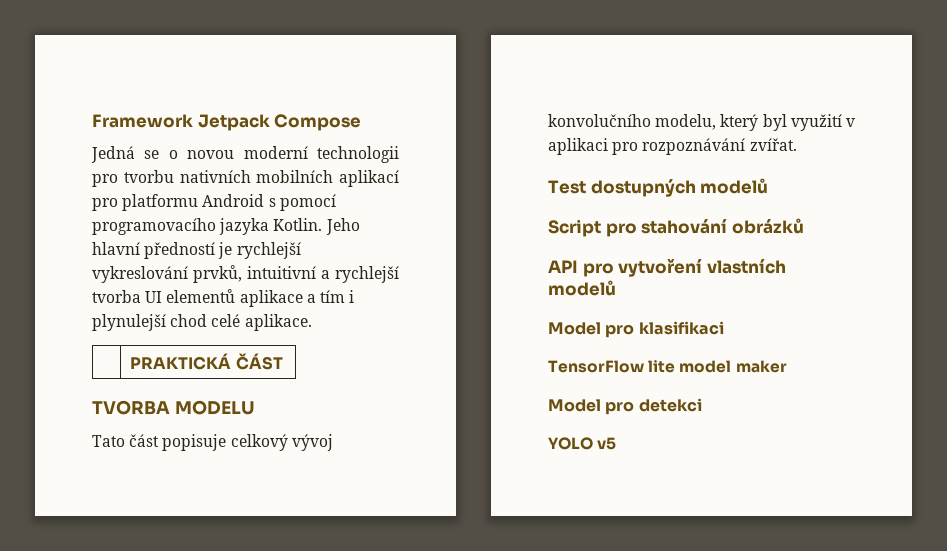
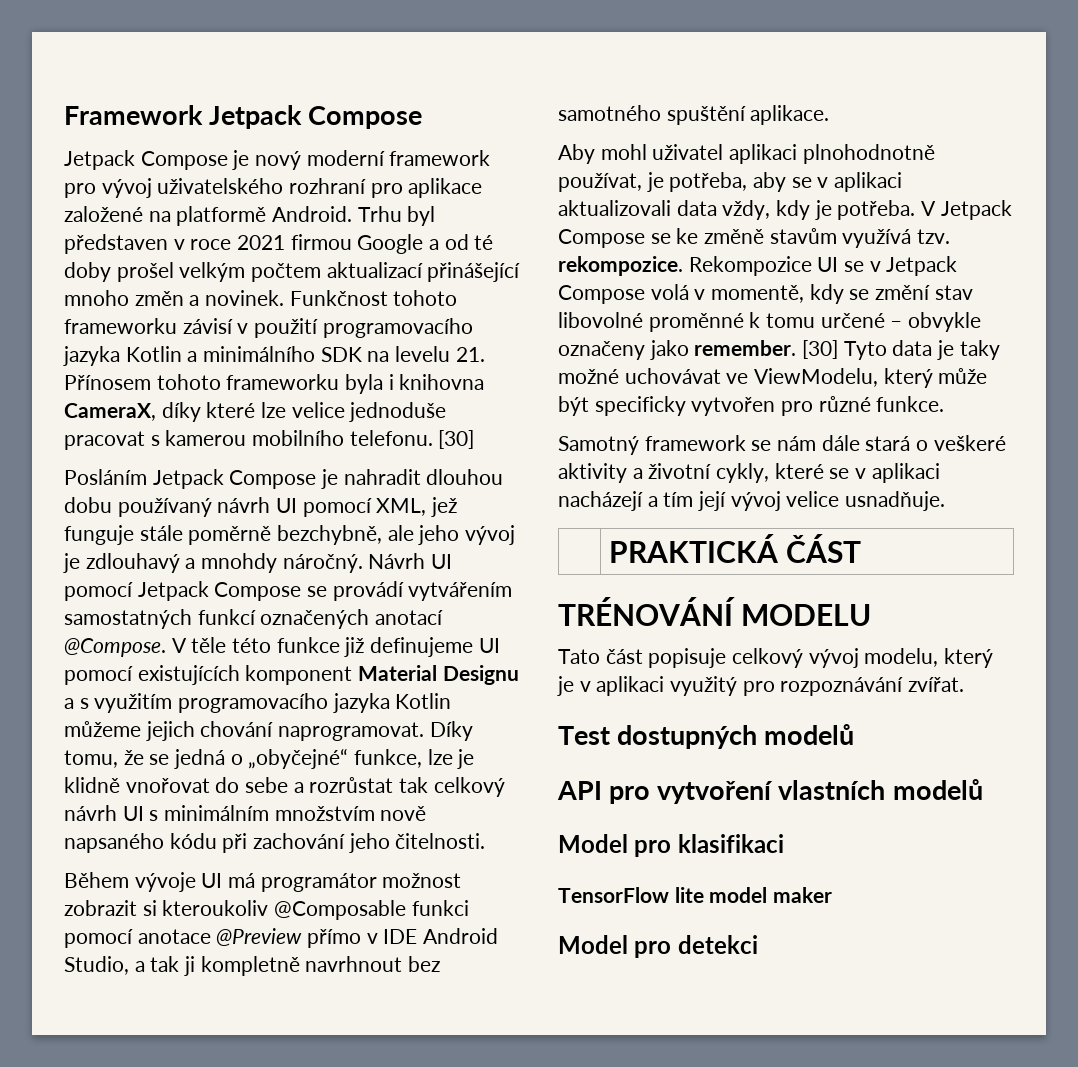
- Jedná se o novou moderní technologii pro tvorbu nativních mobilních aplikací pro platformu Android s pomocí programovacího jazyka Kotlin. Jeho hlavní předností je rychlejší vykreslování prvků, intuitivní a rychlejší tvorba UI elementů aplikace a tím i plynulejší chod celé aplikace.
+ Jetpack Compose je nový moderní framework pro vývoj uživatelského rozhraní pro aplikace založené na platformě Android. Trhu byl představen v roce 2021 firmou Google a od té doby prošel velkým počtem aktualizací přinášející mnoho změn a novinek. Funkčnost tohoto frameworku závisí v použití programovacího jazyka Kotlin a minimálního SDK na levelu 21. Přínosem tohoto frameworku byla i knihovna CameraX, díky které lze velice jednoduše pracovat s kamerou mobilního telefonu. [30]
+ Posláním Jetpack Compose je nahradit dlouhou dobu používaný návrh UI pomocí XML, jež funguje stále poměrně bezchybně, ale jeho vývoj je zdlouhavý a mnohdy náročný. Návrh UI pomocí Jetpack Compose se provádí vytvářením samostatných funkcí označených anotací @Compose. V těle této funkce již definujeme UI pomocí existujících komponent Material Designu a s využitím programovacího jazyka Kotlin můžeme jejich chování naprogramovat. Díky tomu, že se jedná o „obyčejné“ funkce, lze je klidně vnořovat do sebe a rozrůstat tak celkový návrh UI s minimálním množstvím nově napsaného kódu při zachování jeho čitelnosti.
+ Během vývoje UI má programátor možnost zobrazit si kteroukoliv @Composable funkci pomocí anotace @Preview přímo v IDE Android Studio, a tak ji kompletně navrhnout bez samotného spuštění aplikace.
+ Aby mohl uživatel aplikaci plnohodnotně používat, je potřeba, aby se v aplikaci aktualizovali data vždy, kdy je potřeba. V Jetpack Compose se ke změně stavům využívá tzv. rekompozice. Rekompozice UI se v Jetpack Compose volá v momentě, kdy se změní stav libovolné proměnné k tomu určené – obvykle označeny jako remember. [30] Tyto data je taky možné uchovávat ve ViewModelu, který může být specificky vytvořen pro různé funkce.
+ Samotný framework se nám dále stará o veškeré aktivity a životní cykly, které se v aplikaci nacházejí a tím její vývoj velice usnadňuje.
- TVORBA MODELU
+ TRÉNOVÁNÍ MODELU
- Tato část popisuje celkový vývoj konvolučního modelu, který byl využití v aplikaci pro rozpoznávání zvířat.
+ Tato část popisuje celkový vývoj modelu, který je v aplikaci využitý pro rozpoznávání zvířat.
- Script pro stahování obrázků
- YOLO v5

